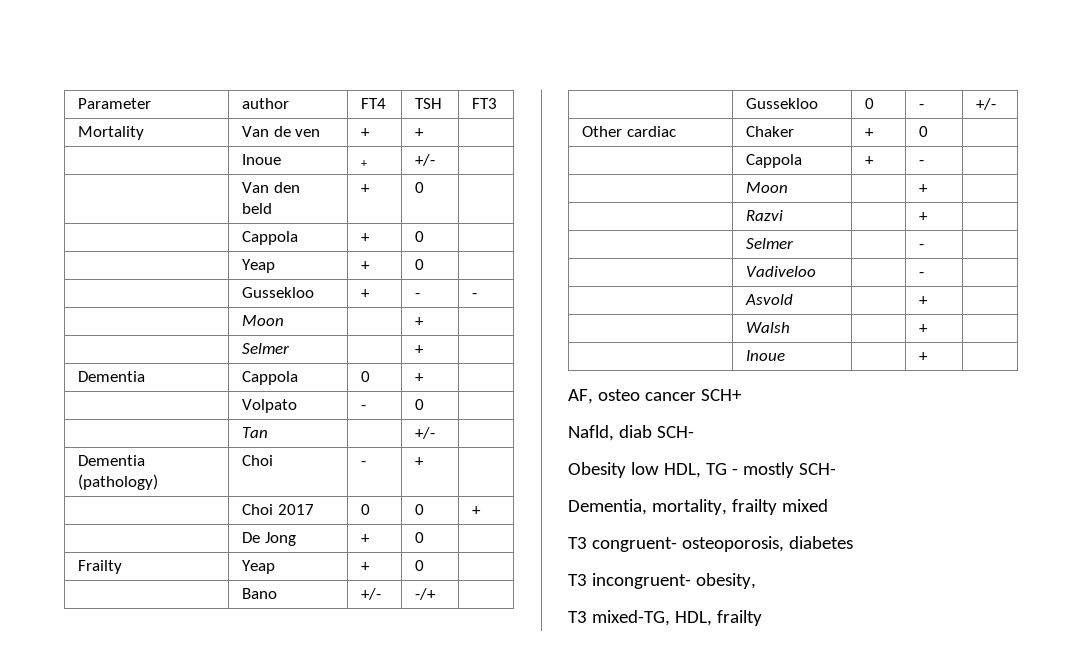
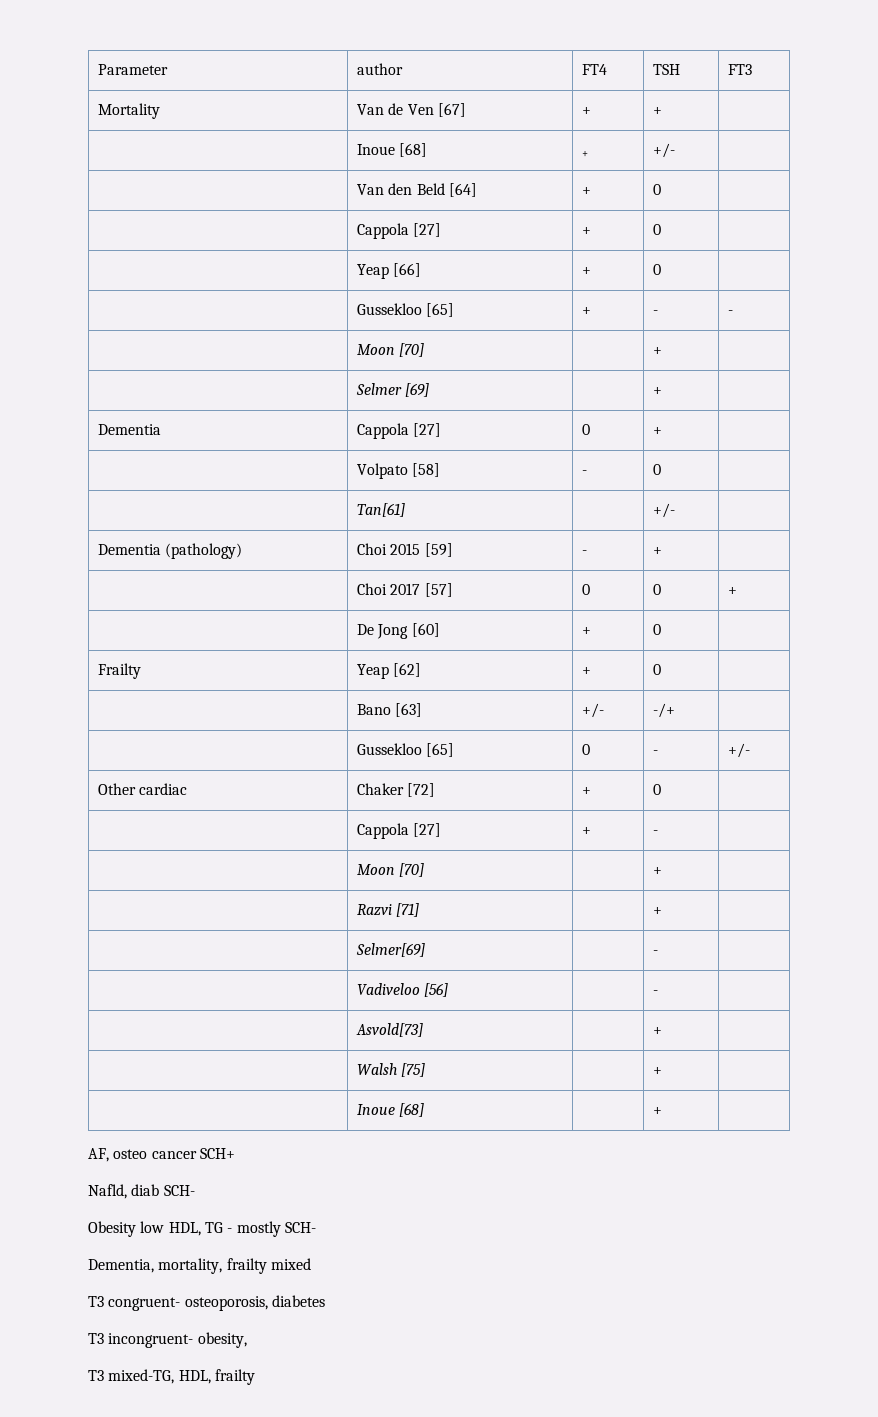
- Mortality | Van de ven | + | + |
+ Mortality | Van de Ven [67] | + | + |
- | Inoue | + | +/- |
+ | Inoue [68] | + | +/- |
- | Van den beld | + | 0 |
- | Cappola | + | 0 |
- | Yeap | + | 0 |
+ | Van den Beld [64] | + | 0 |
+ | Cappola [27] | + | 0 |
+ | Yeap [66] | + | 0 |
- | Gussekloo | + | - | -
- | Moon | | + |
- | Selmer | | + |
+ | Gussekloo [65] | + | - | -
+ | Moon [70] | | + |
+ | Selmer [69] | | + |
- Dementia | Cappola | 0 | + |
+ Dementia | Cappola [27] | 0 | + |
- | Volpato | - | 0 |
+ | Volpato [58] | - | 0 |
- | Tan | | +/- |
+ | Tan[61] | | +/- |
- Dementia (pathology) | Choi | - | + |
+ Dementia (pathology) | Choi 2015 [59] | - | + |
- | Choi 2017 | 0 | 0 | +
+ | Choi 2017 [57] | 0 | 0 | +
- | De Jong | + | 0 |
+ | De Jong [60] | + | 0 |
- Frailty | Yeap | + | 0 |
+ Frailty | Yeap [62] | + | 0 |
- | Bano | +/- | -/+ |
+ | Bano [63] | +/- | -/+ |
- | Gussekloo | 0 | - | +/-
+ | Gussekloo [65] | 0 | - | +/-
- Other cardiac | Chaker | + | 0 |
- | Cappola | + | - |
- | Moon | | + |
+ Other cardiac | Chaker [72] | + | 0 |
+ | Cappola [27] | + | - |
+ | Moon [70] | | + |
- | Razvi | | + |
- | Selmer | | - |
+ | Razvi [71] | | + |
+ | Selmer[69] | | - |
- | Vadiveloo | | - |
- | Asvold | | + |
+ | Vadiveloo [56] | | - |
+ | Asvold[73] | | + |
- | Walsh | | + |
- | Inoue | | + |
+ | Walsh [75] | | + |
+ | Inoue [68] | | + |

